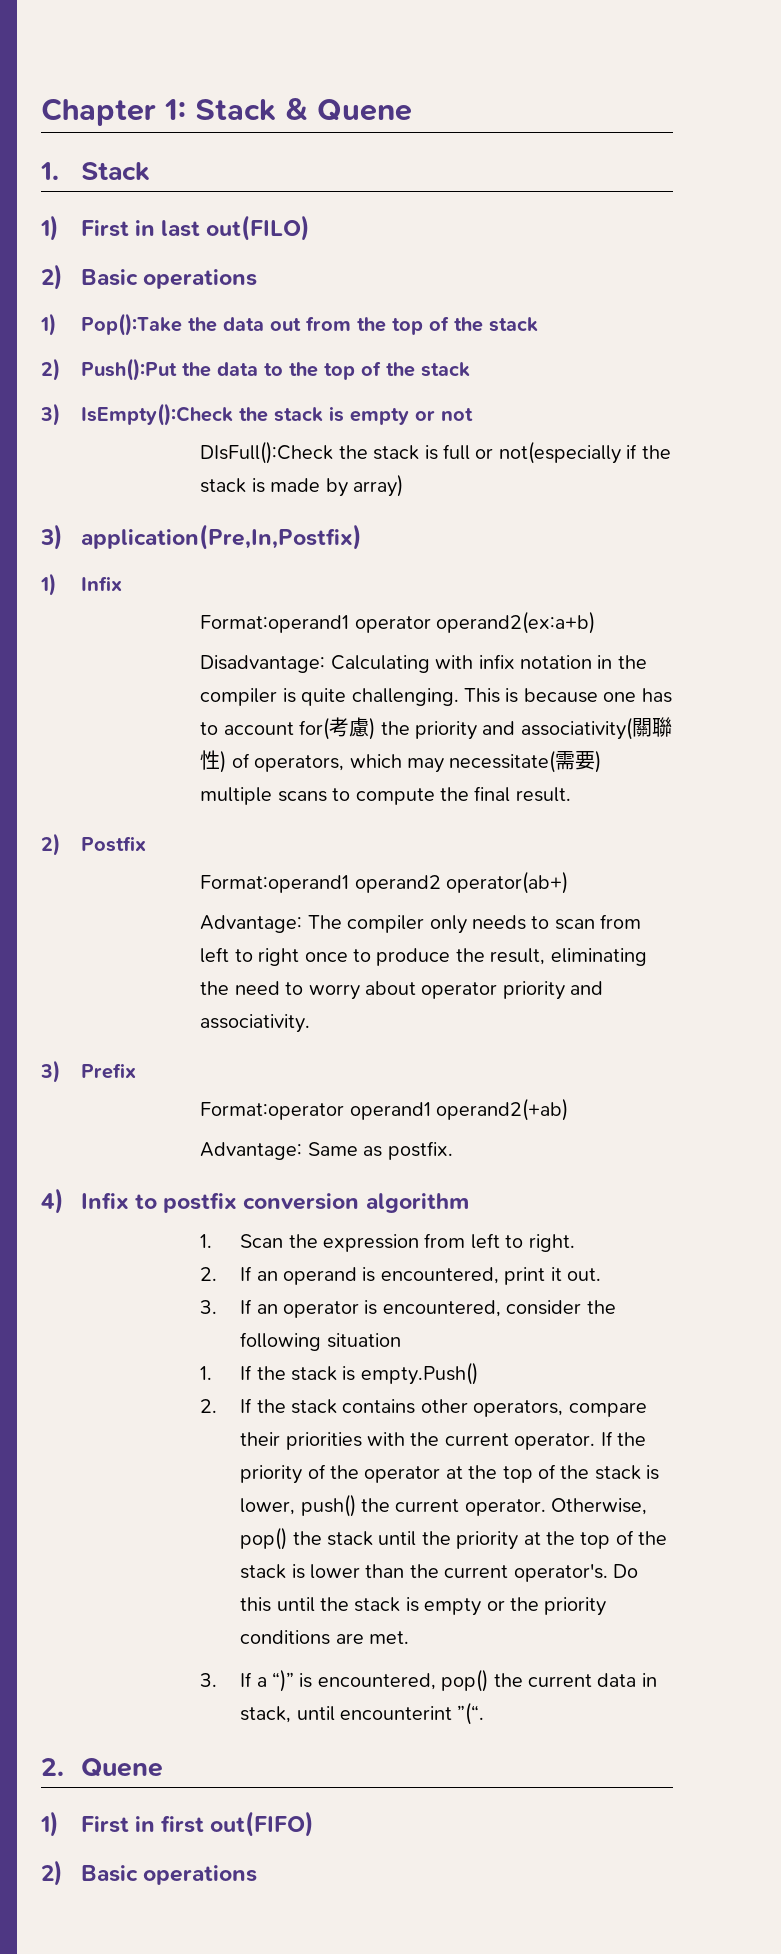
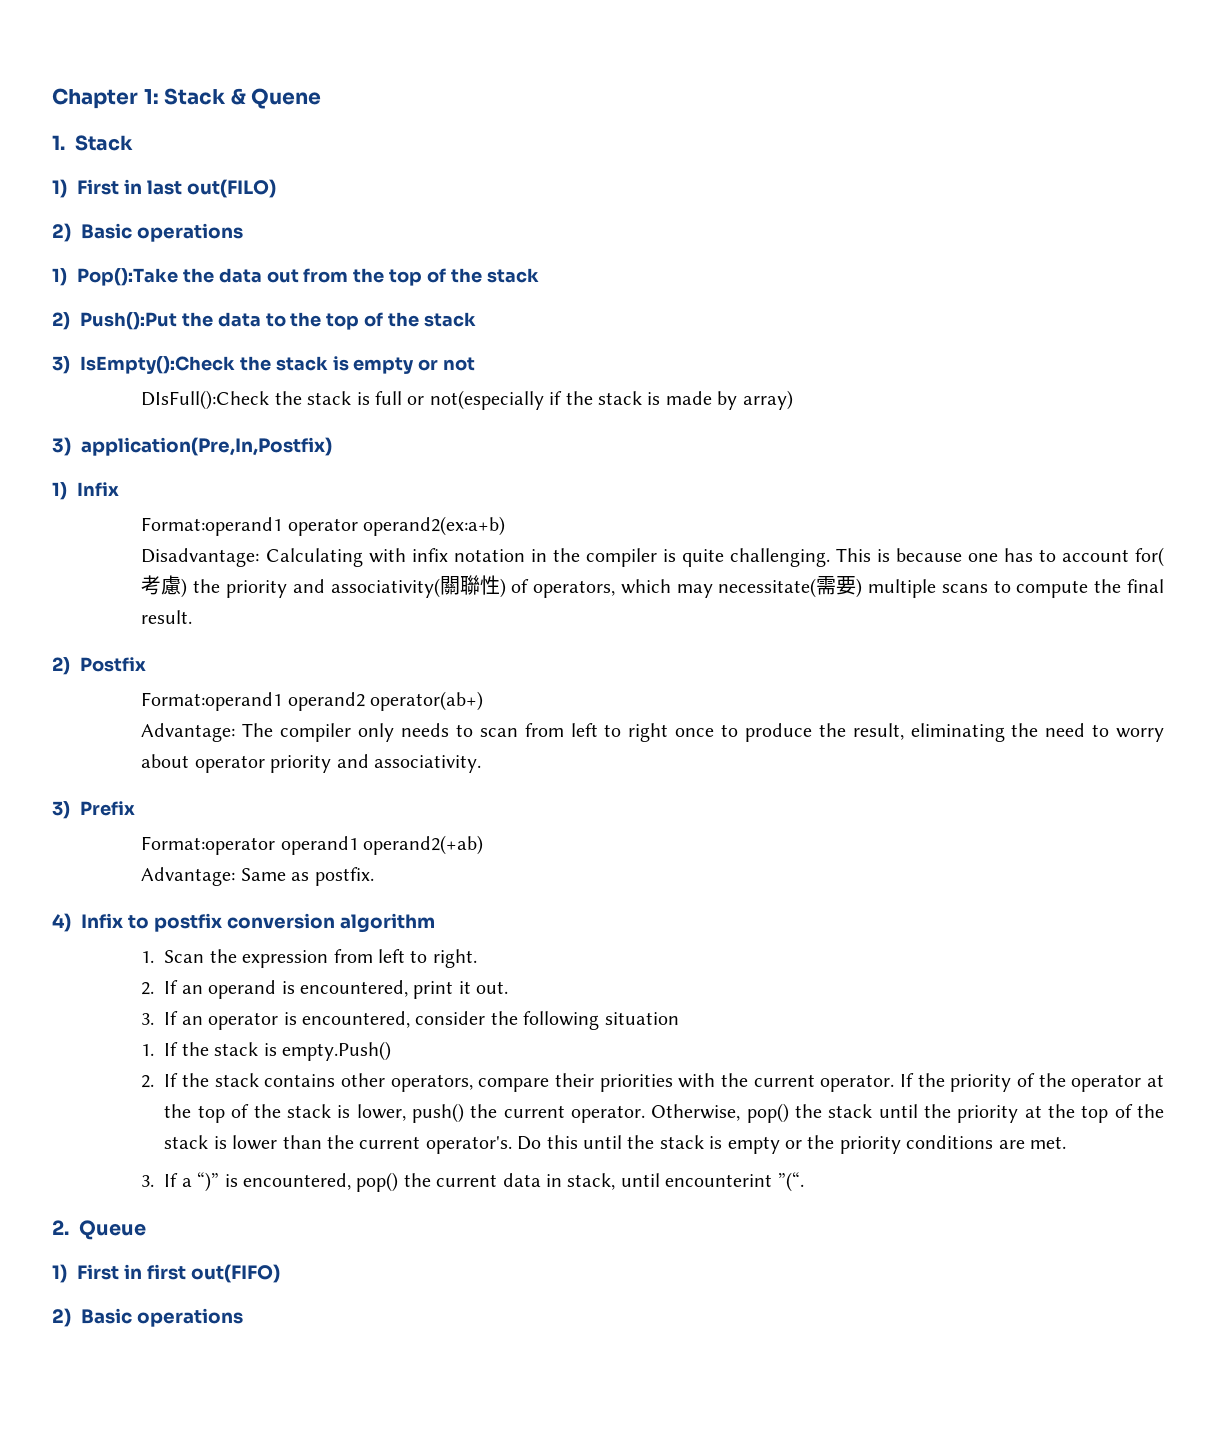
- 2. Quene
+ 2. Queue

